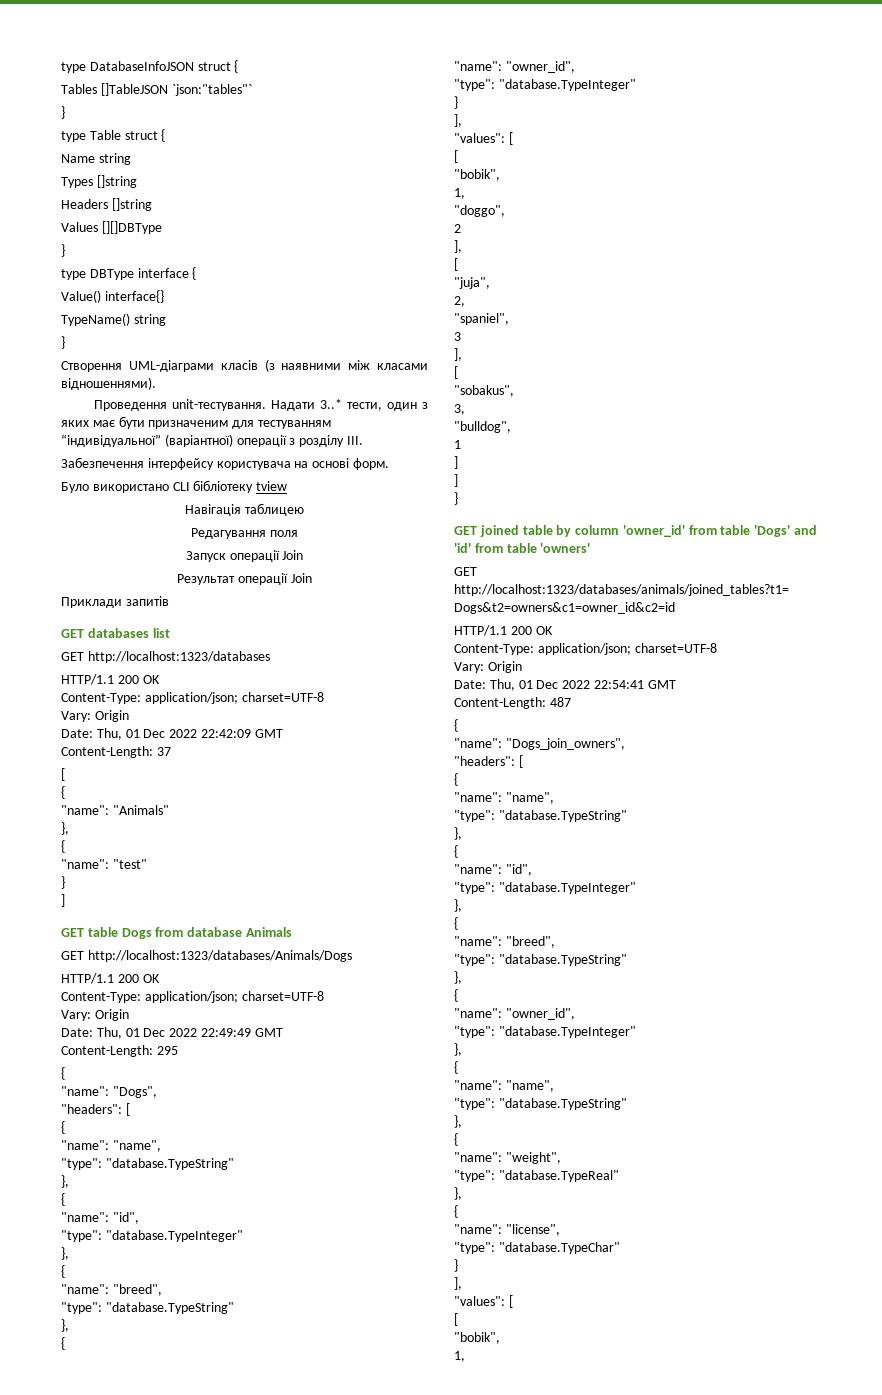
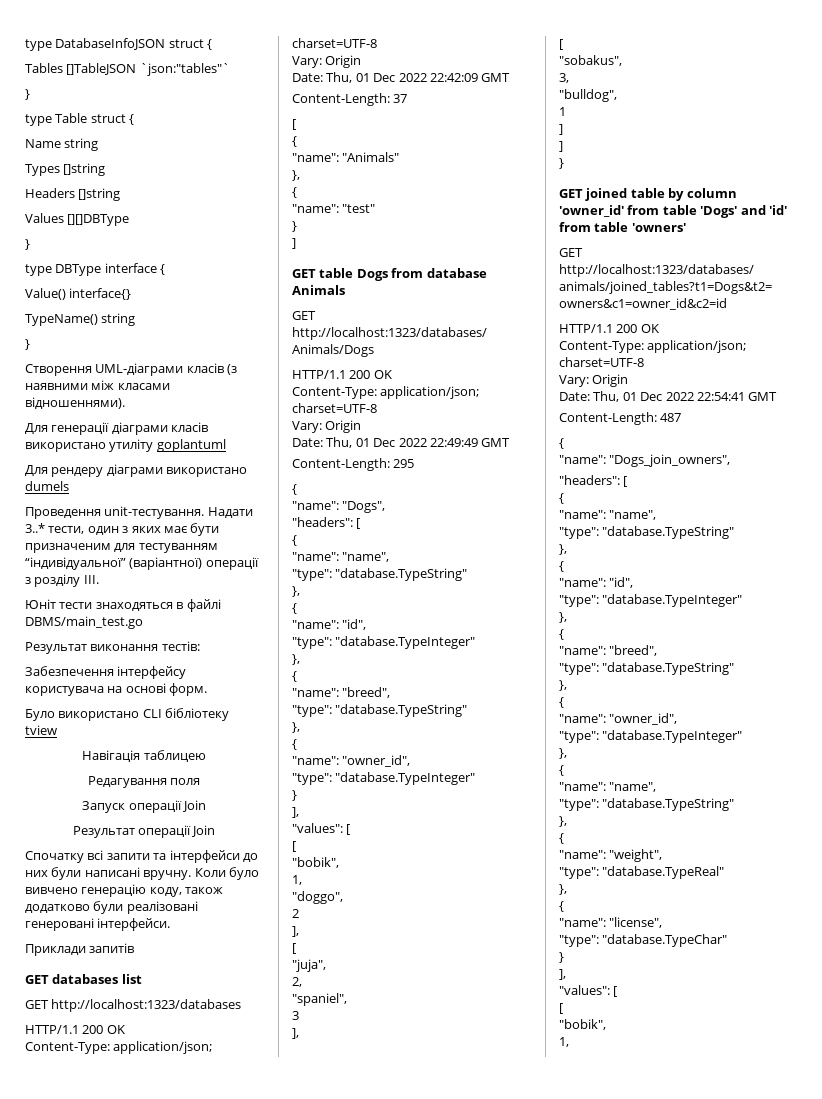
+ Для генерації діаграми класів використано утиліту goplantuml
+ Для рендеру діаграми використано dumels
+ Юніт тести знаходяться в файлі DBMS/main_test.go
+ Результат виконання тестів:
+ Спочатку всі запити та інтерфейси до них були написані вручну. Коли було вивчено генерацію коду, також додатково були реалізовані генеровані інтерфейси.

